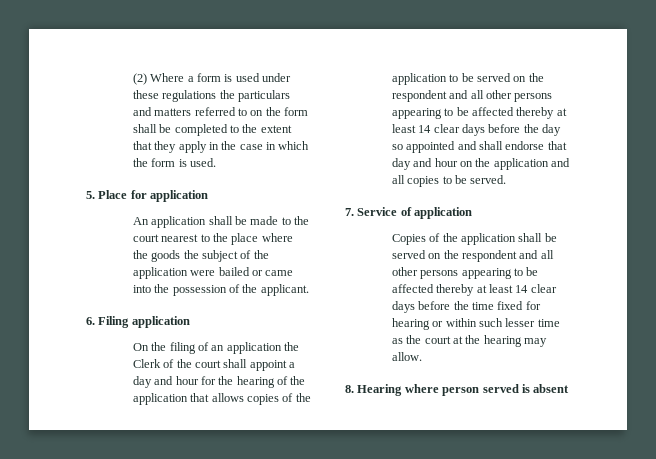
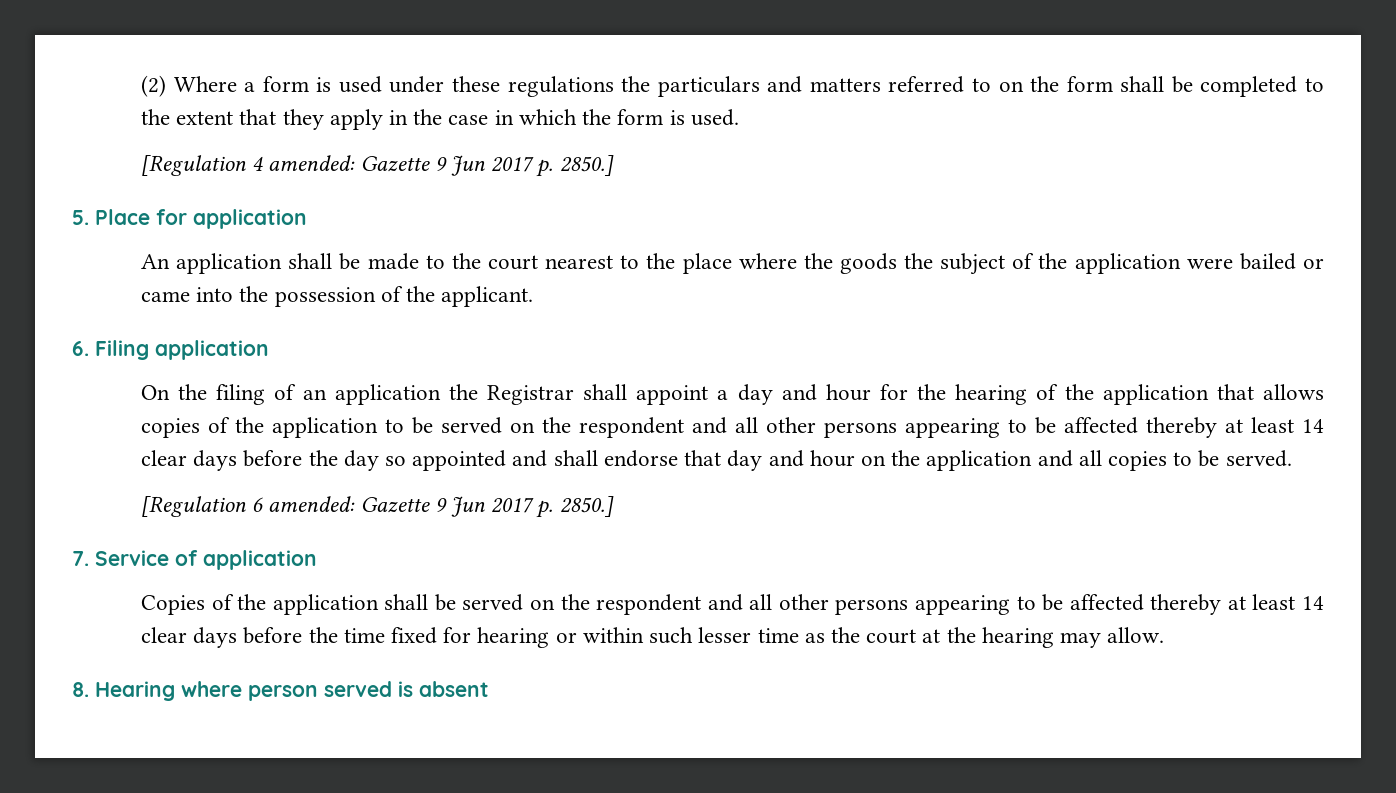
+ [Regulation 4 amended: Gazette 9 Jun 2017 p. 2850.]
- On the filing of an application the Clerk of the court shall appoint a day and hour for the hearing of the application that allows copies of the application to be served on the respondent and all other persons appearing to be affected thereby at least 14 clear days before the day so appointed and shall endorse that day and hour on the application and all copies to be served.
+ On the filing of an application the Registrar shall appoint a day and hour for the hearing of the application that allows copies of the application to be served on the respondent and all other persons appearing to be affected thereby at least 14 clear days before the day so appointed and shall endorse that day and hour on the application and all copies to be served.
+ [Regulation 6 amended: Gazette 9 Jun 2017 p. 2850.]

